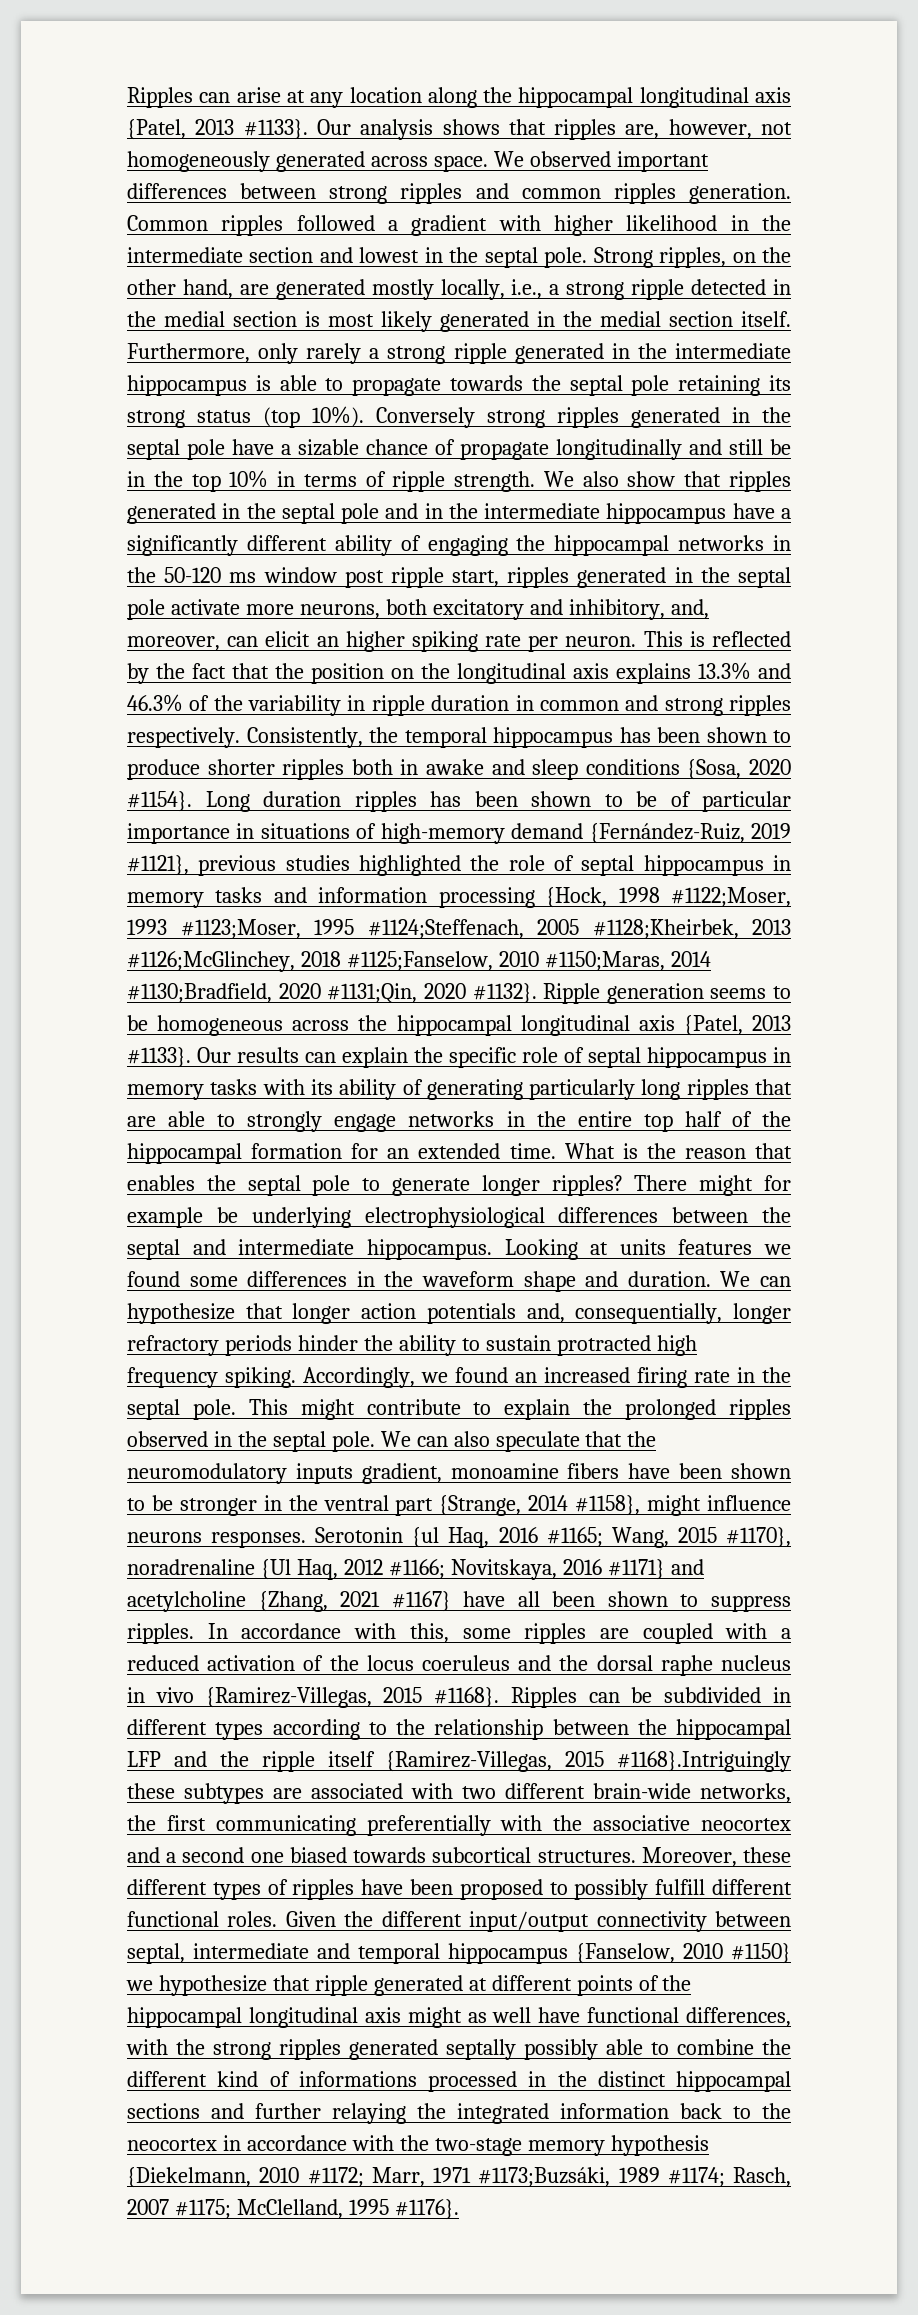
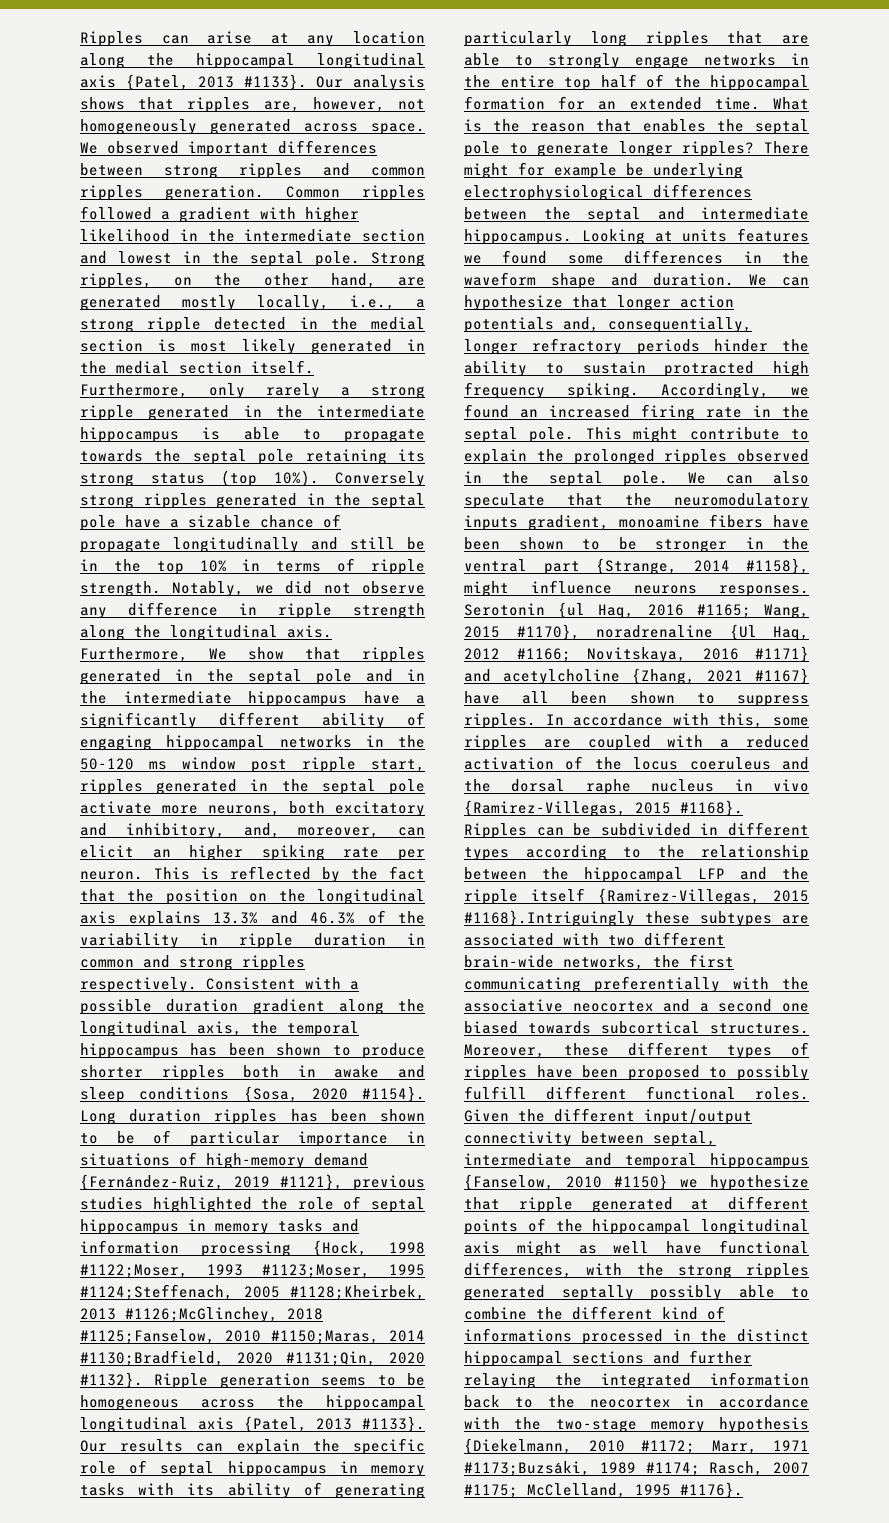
- We also show that ripples generated in the septal pole and in the intermediate hippocampus have a significantly different ability of engaging the hippocampal networks in the 50-120 ms window post ripple start, ripples generated in the septal pole activate more neurons, both excitatory and inhibitory, and, moreover, can elicit an higher spiking rate per neuron.
+ Notably, we did not observe any difference in ripple strength along the longitudinal axis. Furthermore, We show that ripples generated in the septal pole and in the intermediate hippocampus have a significantly different ability of engaging hippocampal networks in the 50-120 ms window post ripple start, ripples generated in the septal pole activate more neurons, both excitatory and inhibitory, and, moreover, can elicit an higher spiking rate per neuron.
- Consistently, the temporal hippocampus has been shown to produce shorter ripples both in awake and sleep conditions {Sosa, 2020 #1154}.
+ Consistent with a possible duration gradient along the longitudinal axis, the temporal hippocampus has been shown to produce shorter ripples both in awake and sleep conditions {Sosa, 2020 #1154}.

